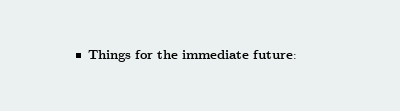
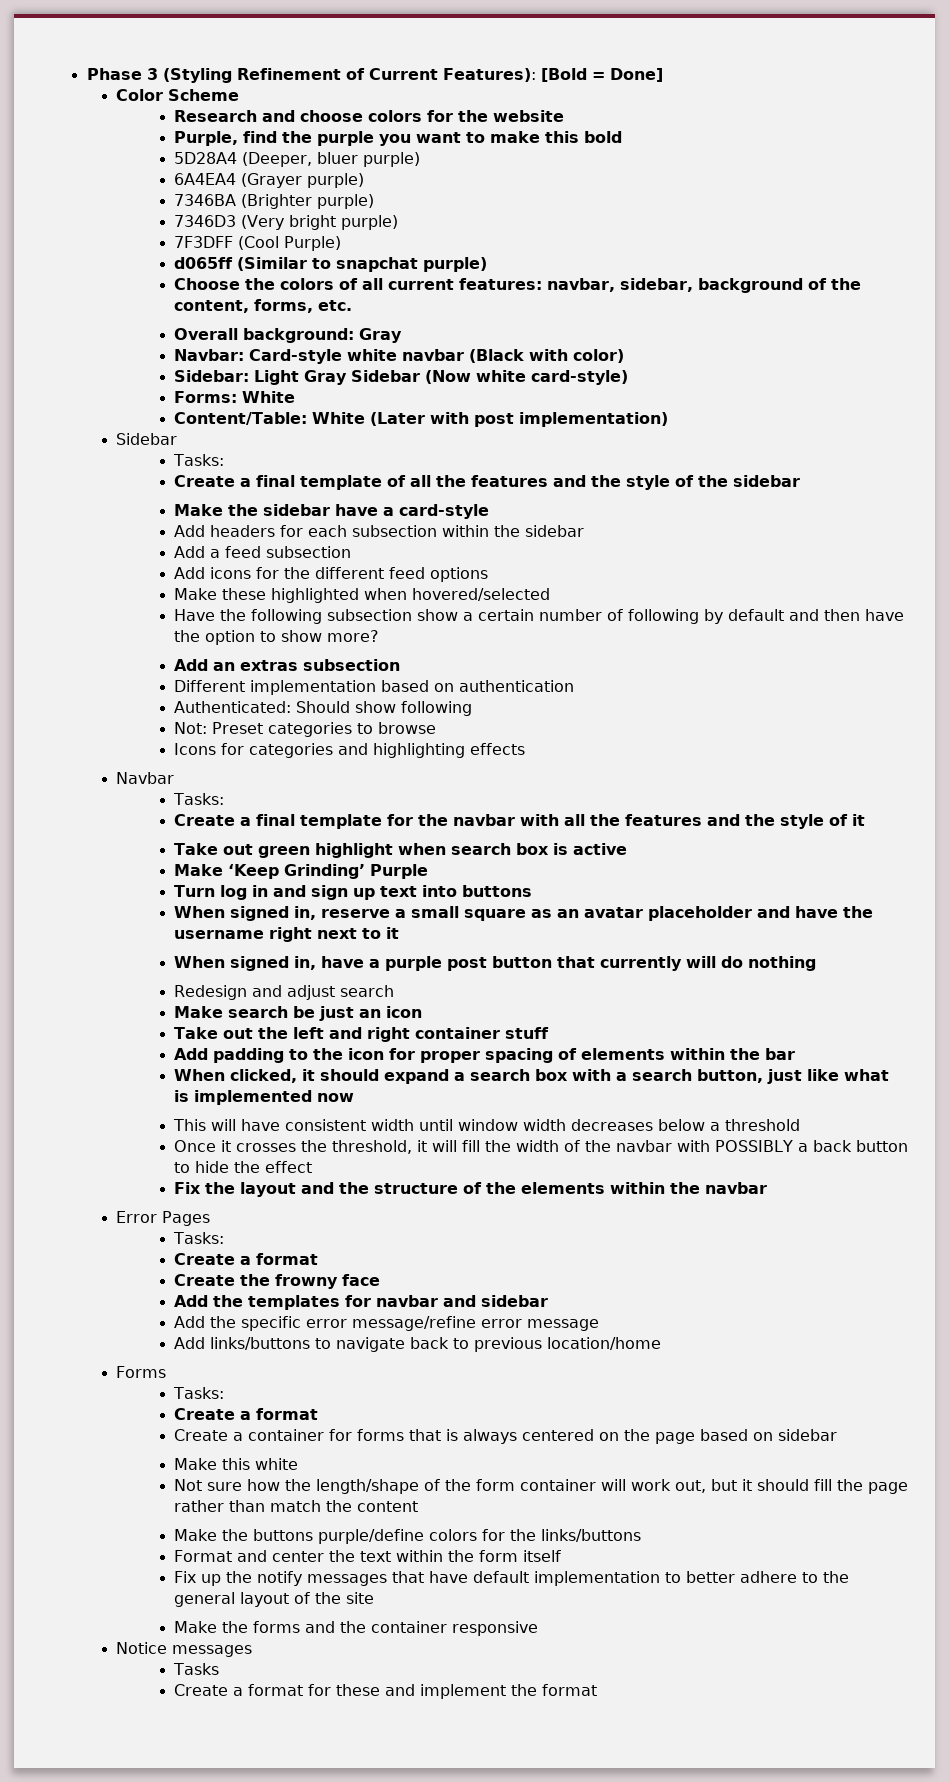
- Things for the immediate future:
+ Phase 3 (Styling Refinement of Current Features): [Bold = Done]
+ Color Scheme
+ Research and choose colors for the website
+ Purple, find the purple you want to make this bold
+ 5D28A4 (Deeper, bluer purple)
+ 6A4EA4 (Grayer purple)
+ 7346BA (Brighter purple)
+ 7346D3 (Very bright purple)
+ 7F3DFF (Cool Purple)
+ d065ff (Similar to snapchat purple)
+ Choose the colors of all current features: navbar, sidebar, background of the content, forms, etc.
+ Overall background: Gray
+ Navbar: Card-style white navbar (Black with color)
+ Sidebar: Light Gray Sidebar (Now white card-style)
+ Forms: White
+ Content/Table: White (Later with post implementation)
+ Sidebar
+ Tasks:
+ Create a final template of all the features and the style of the sidebar
+ Make the sidebar have a card-style
+ Add headers for each subsection within the sidebar
+ Add a feed subsection
+ Add icons for the different feed options
+ Make these highlighted when hovered/selected
+ Have the following subsection show a certain number of following by default and then have the option to show more?
+ Add an extras subsection
+ Different implementation based on authentication
+ Authenticated: Should show following
+ Not: Preset categories to browse
+ Icons for categories and highlighting effects
+ Navbar
+ Tasks:
+ Create a final template for the navbar with all the features and the style of it
+ Take out green highlight when search box is active
+ Make ‘Keep Grinding’ Purple
+ Turn log in and sign up text into buttons
+ When signed in, reserve a small square as an avatar placeholder and have the username right next to it
+ When signed in, have a purple post button that currently will do nothing
+ Redesign and adjust search
+ Make search be just an icon
+ Take out the left and right container stuff
+ Add padding to the icon for proper spacing of elements within the bar
+ When clicked, it should expand a search box with a search button, just like what is implemented now
+ This will have consistent width until window width decreases below a threshold
+ Once it crosses the threshold, it will fill the width of the navbar with POSSIBLY a back button to hide the effect
+ Fix the layout and the structure of the elements within the navbar
+ Error Pages
+ Tasks:
+ Create a format
+ Create the frowny face
+ Add the templates for navbar and sidebar
+ Add the specific error message/refine error message
+ Add links/buttons to navigate back to previous location/home
+ Forms
+ Tasks:
+ Create a format
+ Create a container for forms that is always centered on the page based on sidebar
+ Make this white
+ Not sure how the length/shape of the form container will work out, but it should fill the page rather than match the content
+ Make the buttons purple/define colors for the links/buttons
+ Format and center the text within the form itself
+ Fix up the notify messages that have default implementation to better adhere to the general layout of the site
+ Make the forms and the container responsive
+ Notice messages
+ Tasks
+ Create a format for these and implement the format

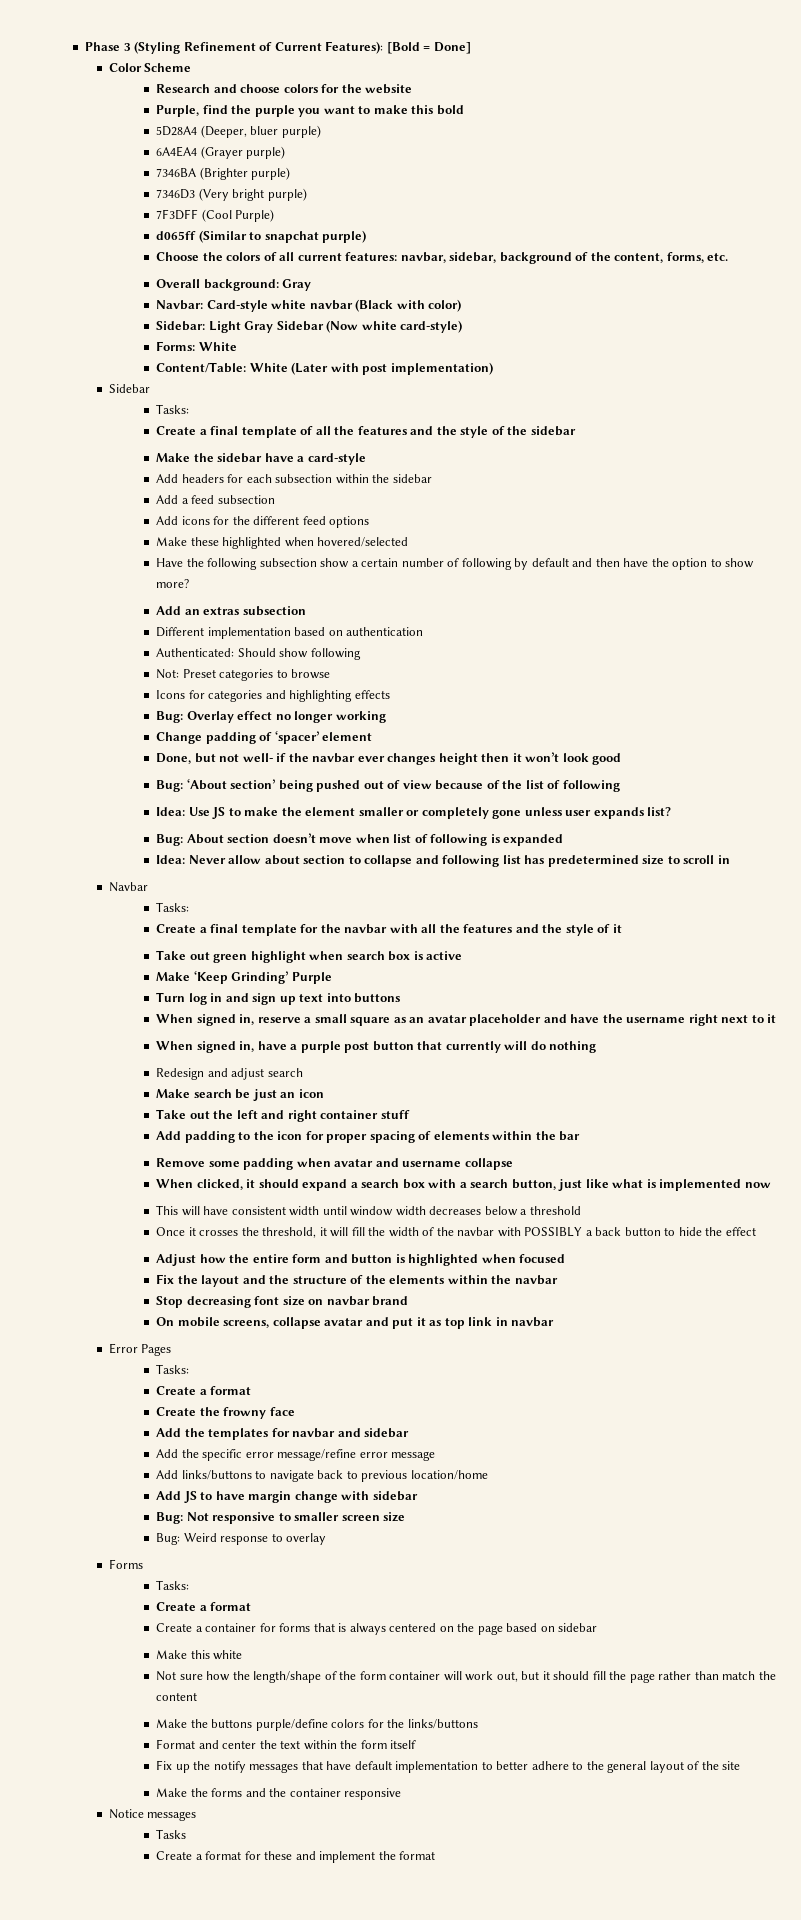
+ Bug: Overlay effect no longer working
+ Change padding of ‘spacer’ element
+ Done, but not well- if the navbar ever changes height then it won’t look good
+ Bug: ‘About section’ being pushed out of view because of the list of following
+ Idea: Use JS to make the element smaller or completely gone unless user expands list?
+ Bug: About section doesn’t move when list of following is expanded
+ Idea: Never allow about section to collapse and following list has predetermined size to scroll in
+ Remove some padding when avatar and username collapse
+ Adjust how the entire form and button is highlighted when focused
+ Stop decreasing font size on navbar brand
+ On mobile screens, collapse avatar and put it as top link in navbar
+ Add JS to have margin change with sidebar
+ Bug: Not responsive to smaller screen size
+ Bug: Weird response to overlay

